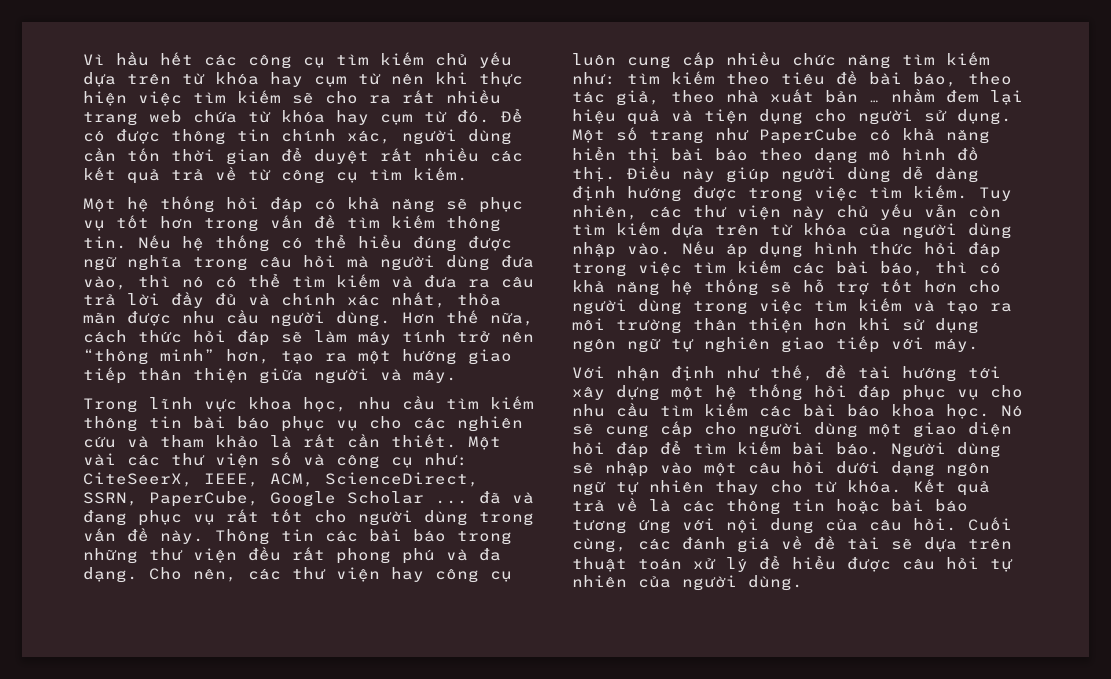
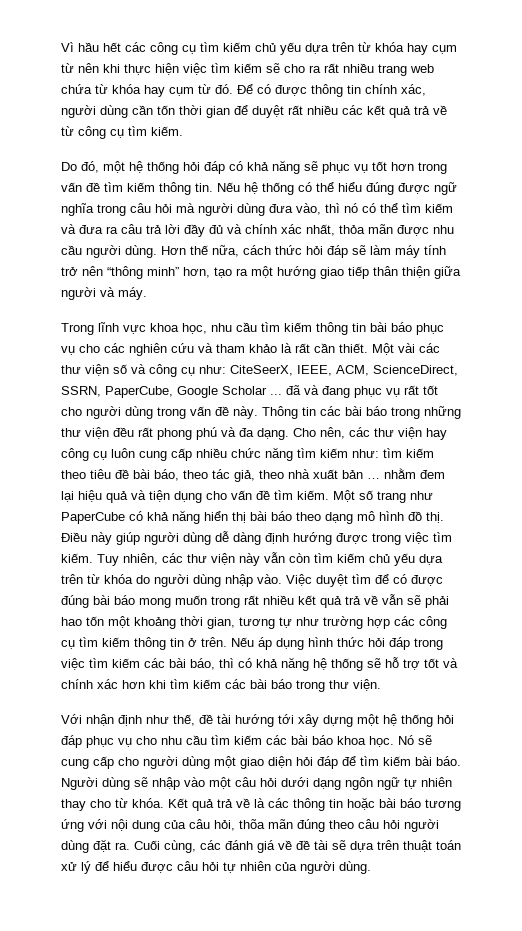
- Một hệ thống hỏi đáp có khả năng sẽ phục vụ tốt hơn trong vấn đề tìm kiếm thông tin.
+ Do đó, một hệ thống hỏi đáp có khả năng sẽ phục vụ tốt hơn trong vấn đề tìm kiếm thông tin.
- Cho nên, các thư viện hay công cụ luôn cung cấp nhiều chức năng tìm kiếm như: tìm kiếm theo tiêu đề bài báo, theo tác giả, theo nhà xuất bản … nhằm đem lại hiệu quả và tiện dụng cho người sử dụng.
+ Cho nên, các thư viện hay công cụ luôn cung cấp nhiều chức năng tìm kiếm như: tìm kiếm theo tiêu đề bài báo, theo tác giả, theo nhà xuất bản … nhằm đem lại hiệu quả và tiện dụng cho vấn đề tìm kiếm.
- Tuy nhiên, các thư viện này chủ yếu vẫn còn tìm kiếm dựa trên từ khóa của người dùng nhập vào.
+ Tuy nhiên, các thư viện này vẫn còn tìm kiếm chủ yếu dựa trên từ khóa do người dùng nhập vào.
+ Việc duyệt tìm để có được đúng bài báo mong muốn trong rất nhiều kết quả trả về vẫn sẽ phải hao tốn một khoảng thời gian, tương tự như trường hợp các công cụ tìm kiếm thông tin ở trên.
- Nếu áp dụng hình thức hỏi đáp trong việc tìm kiếm các bài báo, thì có khả năng hệ thống sẽ hỗ trợ tốt hơn cho người dùng trong việc tìm kiếm và tạo ra môi trường thân thiện hơn khi sử dụng ngôn ngữ tự nghiên giao tiếp với máy.
+ Nếu áp dụng hình thức hỏi đáp trong việc tìm kiếm các bài báo, thì có khả năng hệ thống sẽ hỗ trợ tốt và chính xác hơn khi tìm kiếm các bài báo trong thư viện.
- Kết quả trả về là các thông tin hoặc bài báo tương ứng với nội dung của câu hỏi.
+ Kết quả trả về là các thông tin hoặc bài báo tương ứng với nội dung của câu hỏi, thõa mãn đúng theo câu hỏi người dùng đặt ra.

